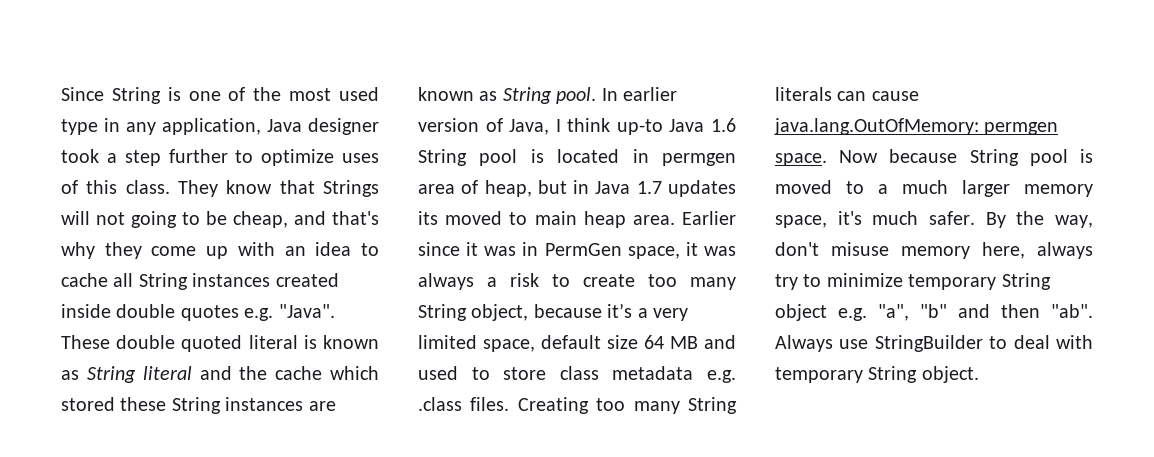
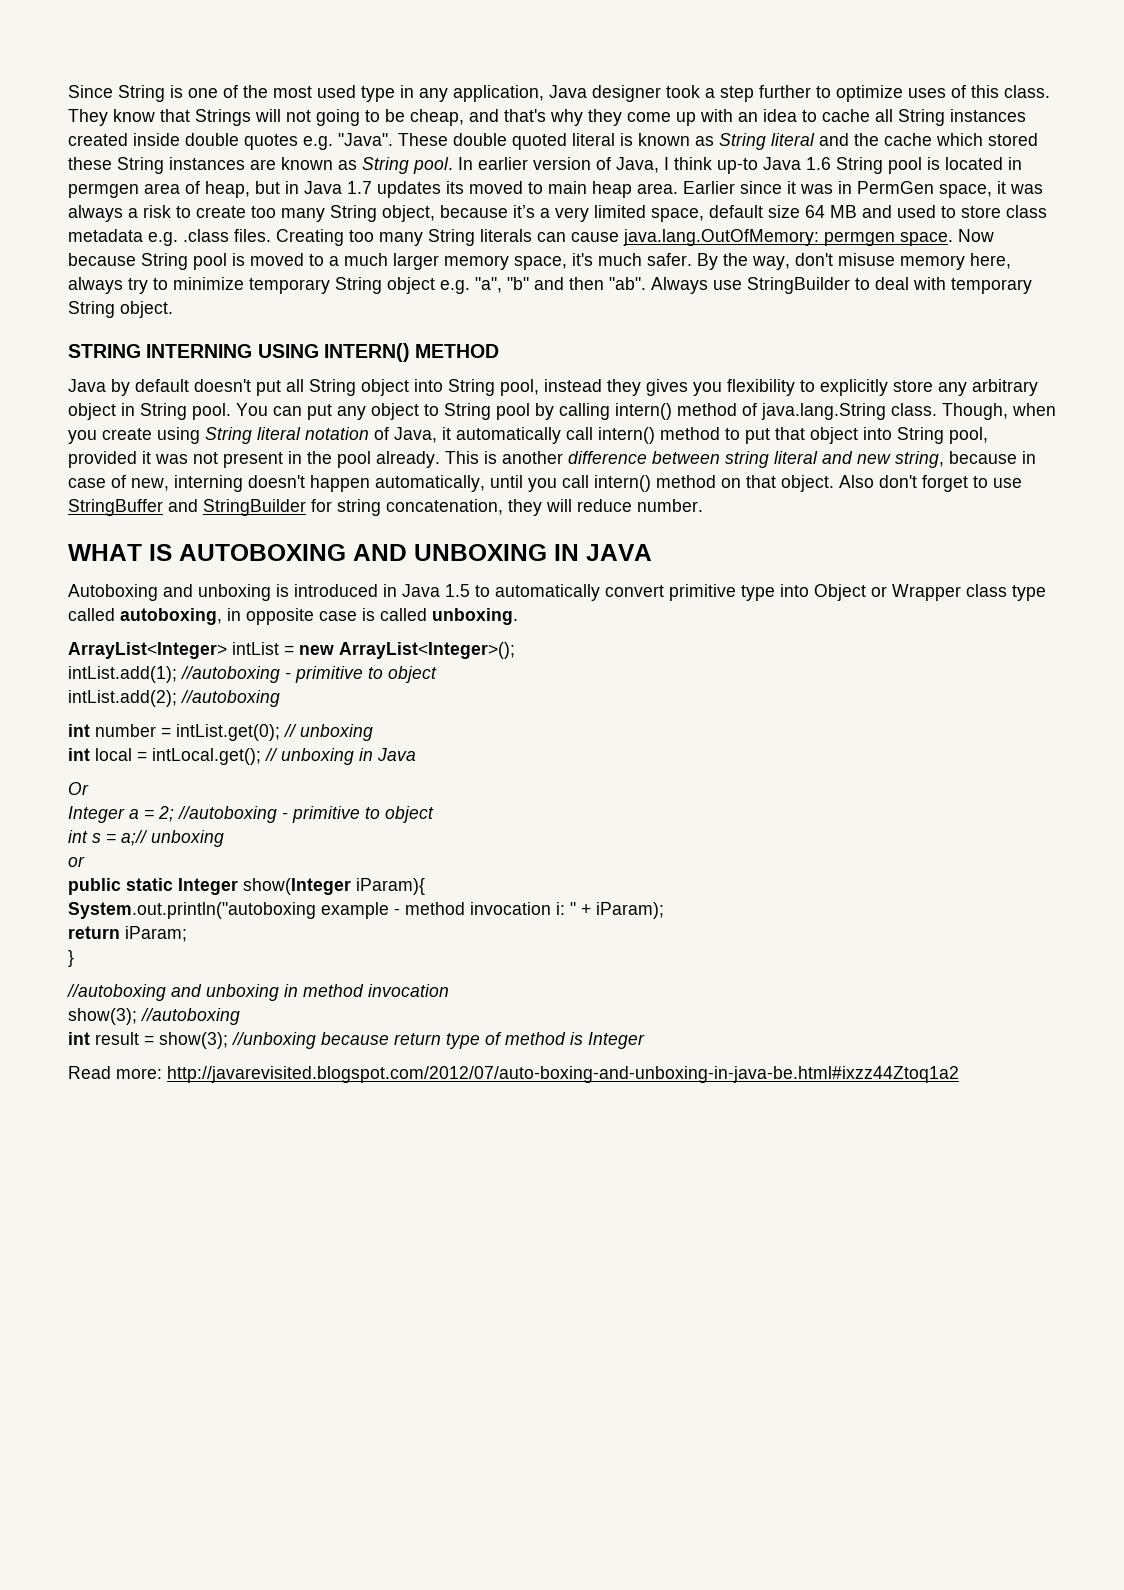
+ STRING INTERNING USING INTERN() METHOD
+ Java by default doesn't put all String object into String pool, instead they gives you flexibility to explicitly store any arbitrary object in String pool. You can put any object to String pool by calling intern() method of java.lang.String class. Though, when you create using String literal notation of Java, it automatically call intern() method to put that object into String pool, provided it was not present in the pool already. This is another difference between string literal and new string, because in case of new, interning doesn't happen automatically, until you call intern() method on that object. Also don't forget to use StringBuffer and StringBuilder for string concatenation, they will reduce number.
+ WHAT IS AUTOBOXING AND UNBOXING IN JAVA
+ Autoboxing and unboxing is introduced in Java 1.5 to automatically convert primitive type into Object or Wrapper class type called autoboxing, in opposite case is called unboxing.
+ ArrayList<Integer> intList = new ArrayList<Integer>();
+ intList.add(1); //autoboxing - primitive to object
+ intList.add(2); //autoboxing
+ int number = intList.get(0); // unboxing
+ int local = intLocal.get(); // unboxing in Java
+ Or
+ Integer a = 2; //autoboxing - primitive to object
+ int s = a;// unboxing
+ or
+ public static Integer show(Integer iParam){
+ System.out.println("autoboxing example - method invocation i: " + iParam);
+ return iParam;
+ }
+ //autoboxing and unboxing in method invocation
+ show(3); //autoboxing
+ int result = show(3); //unboxing because return type of method is Integer
+ Read more: http://javarevisited.blogspot.com/2012/07/auto-boxing-and-unboxing-in-java-be.html#ixzz44Ztoq1a2

